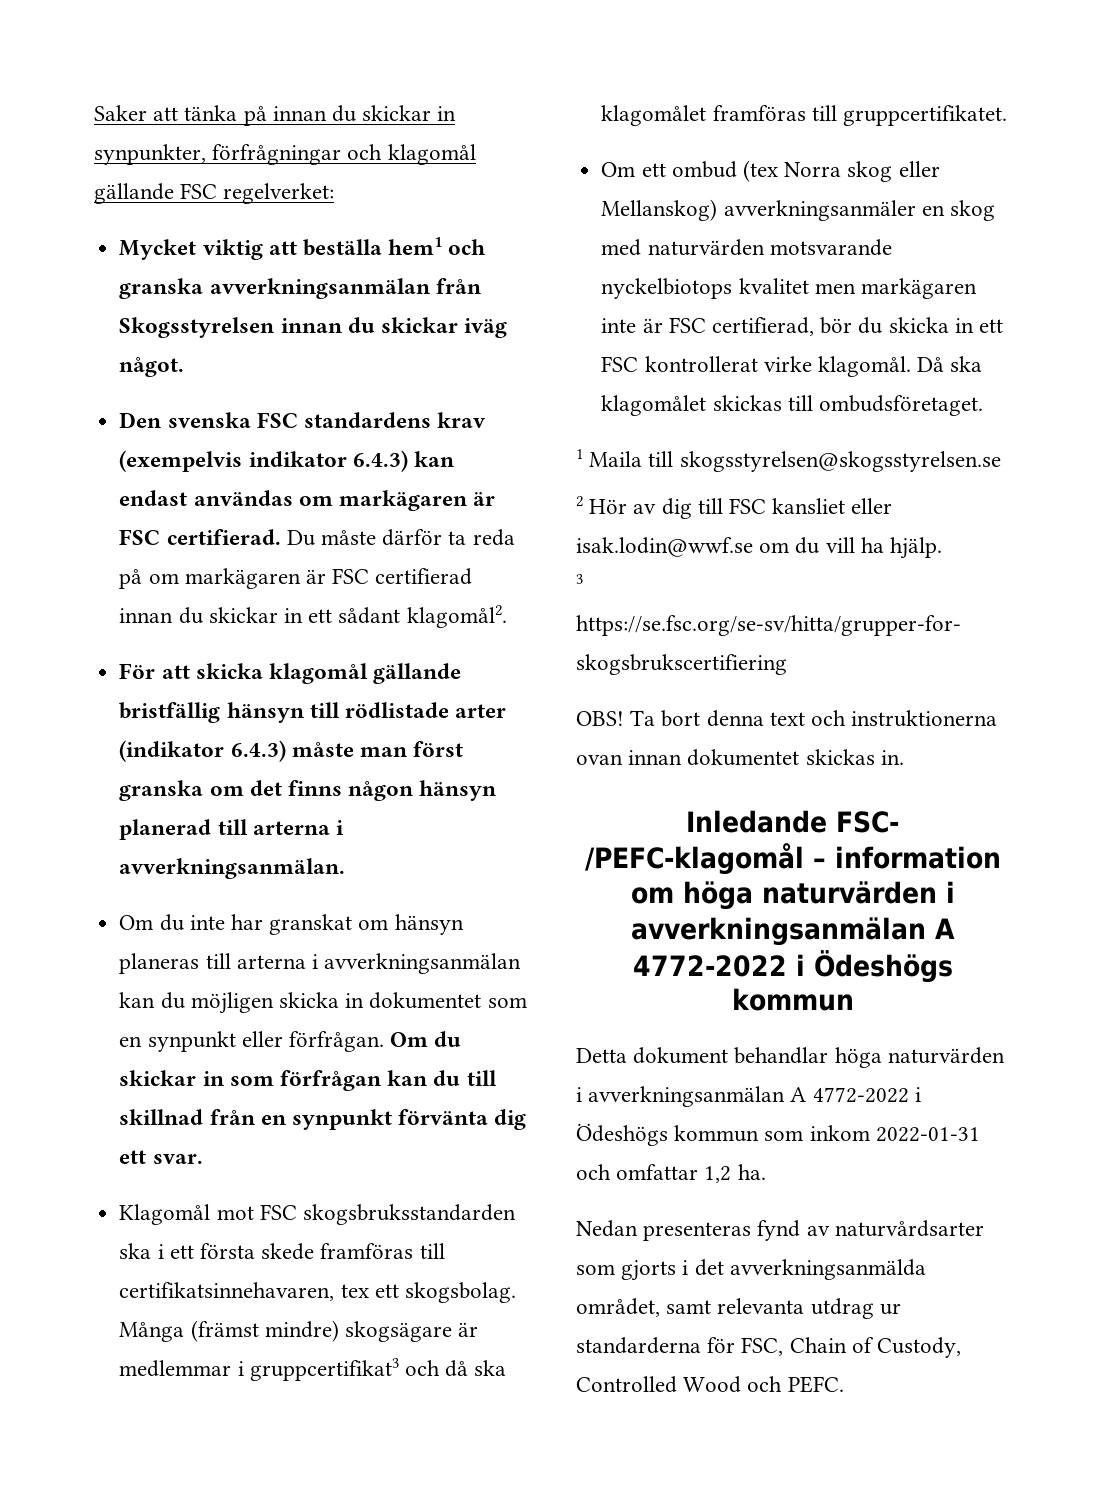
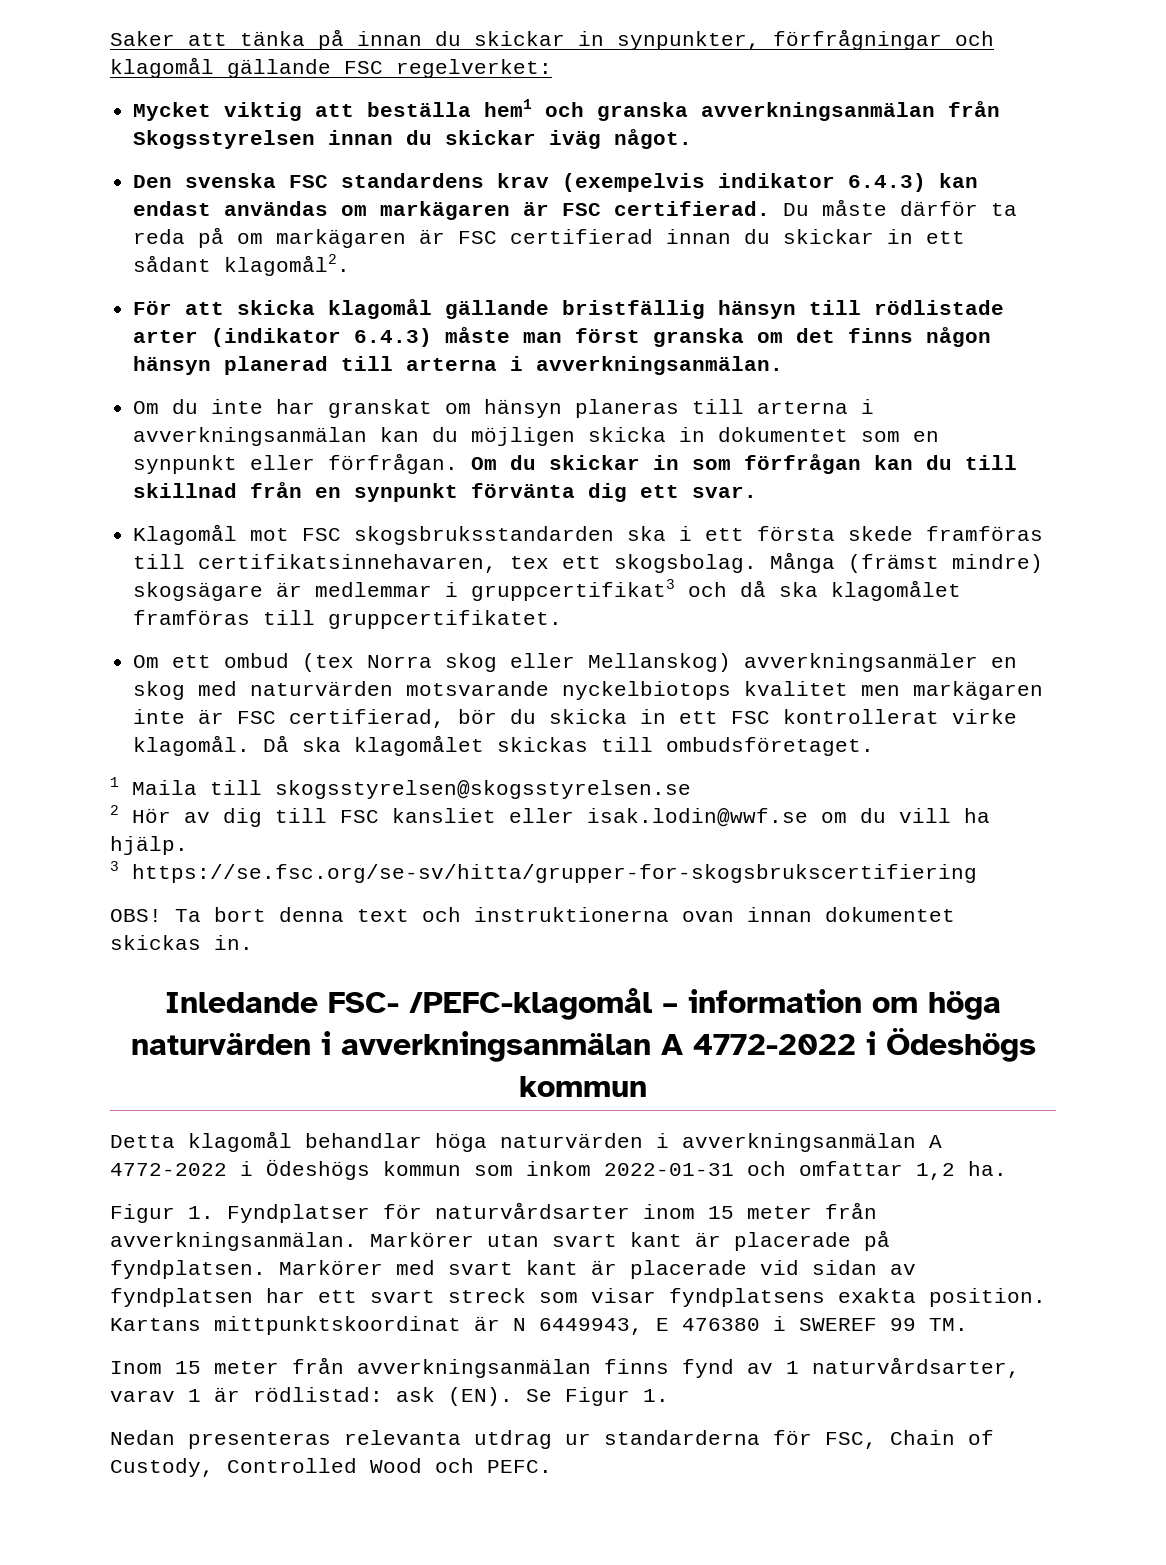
- Detta dokument behandlar höga naturvärden i avverkningsanmälan A 4772-2022 i Ödeshögs kommun som inkom 2022-01-31 och omfattar 1,2 ha.
+ Detta klagomål behandlar höga naturvärden i avverkningsanmälan A 4772-2022 i Ödeshögs kommun som inkom 2022-01-31 och omfattar 1,2 ha.
- Nedan presenteras fynd av naturvårdsarter som gjorts i det avverkningsanmälda området, samt relevanta utdrag ur standarderna för FSC, Chain of Custody, Controlled Wood och PEFC.
+ Figur 1. Fyndplatser för naturvårdsarter inom 15 meter från avverkningsanmälan. Markörer utan svart kant är placerade på fyndplatsen. Markörer med svart kant är placerade vid sidan av fyndplatsen har ett svart streck som visar fyndplatsens exakta position. Kartans mittpunktskoordinat är N 6449943, E 476380 i SWEREF 99 TM.
+ Inom 15 meter från avverkningsanmälan finns fynd av 1 naturvårdsarter, varav 1 är rödlistad: ask (EN). Se Figur 1.
+ Nedan presenteras relevanta utdrag ur standarderna för FSC, Chain of Custody, Controlled Wood och PEFC.

